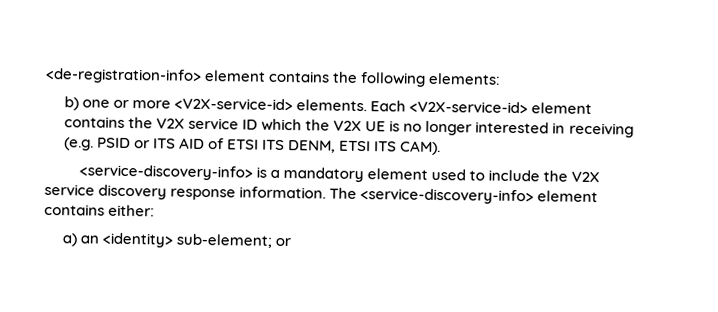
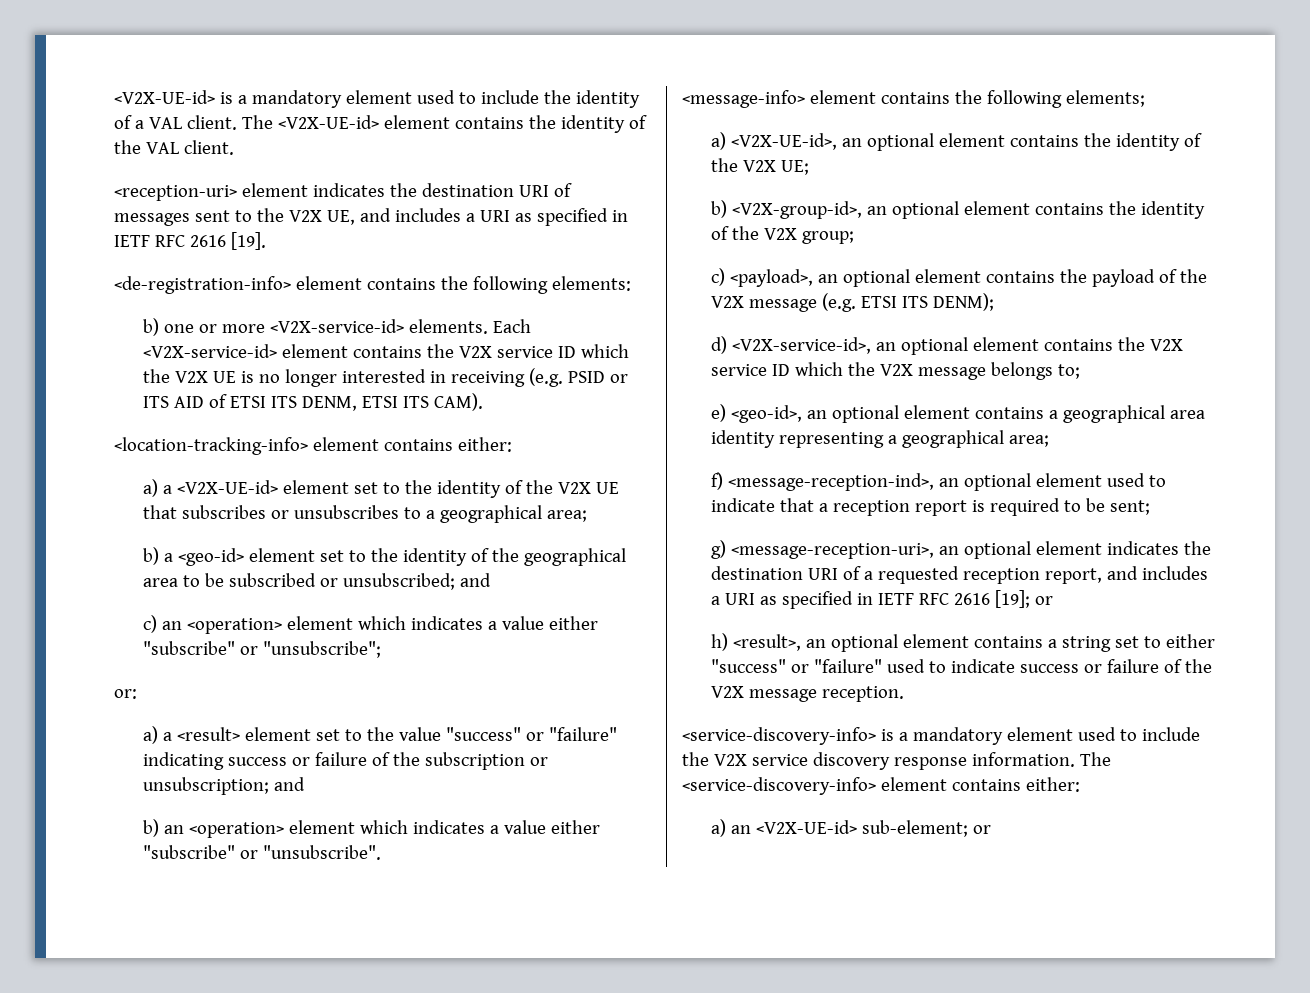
+ <V2X-UE-id> is a mandatory element used to include the identity of a VAL client. The <V2X-UE-id> element contains the identity of the VAL client.
+ <reception-uri> element indicates the destination URI of messages sent to the V2X UE, and includes a URI as specified in IETF RFC 2616 [19].
+ <location-tracking-info> element contains either:
+ a) a <V2X-UE-id> element set to the identity of the V2X UE that subscribes or unsubscribes to a geographical area;
+ b) a <geo-id> element set to the identity of the geographical area to be subscribed or unsubscribed; and
+ c) an <operation> element which indicates a value either "subscribe" or "unsubscribe";
+ or:
+ a) a <result> element set to the value "success" or "failure" indicating success or failure of the subscription or unsubscription; and
+ b) an <operation> element which indicates a value either "subscribe" or "unsubscribe".
+ <message-info> element contains the following elements;
+ a) <V2X-UE-id>, an optional element contains the identity of the V2X UE;
+ b) <V2X-group-id>, an optional element contains the identity of the V2X group;
+ c) <payload>, an optional element contains the payload of the V2X message (e.g. ETSI ITS DENM);
+ d) <V2X-service-id>, an optional element contains the V2X service ID which the V2X message belongs to;
+ e) <geo-id>, an optional element contains a geographical area identity representing a geographical area;
+ f) <message-reception-ind>, an optional element used to indicate that a reception report is required to be sent;
+ g) <message-reception-uri>, an optional element indicates the destination URI of a requested reception report, and includes a URI as specified in IETF RFC 2616 [19]; or
+ h) <result>, an optional element contains a string set to either "success" or "failure" used to indicate success or failure of the V2X message reception.
- a) an <identity> sub-element; or
+ a) an <V2X-UE-id> sub-element; or

